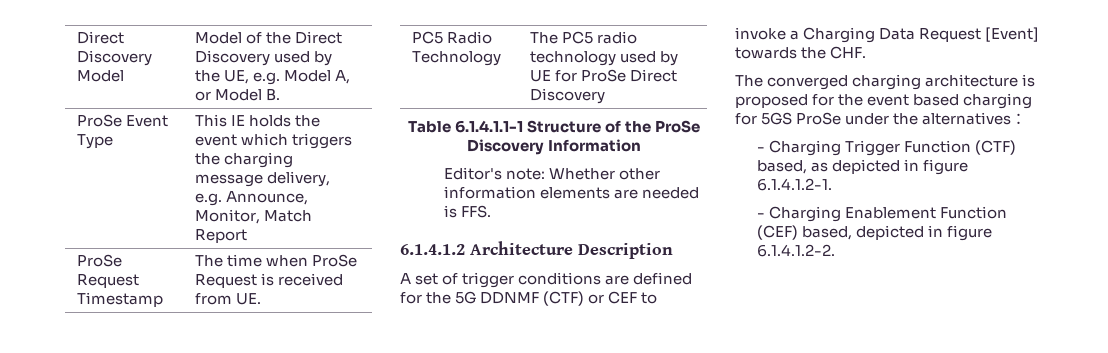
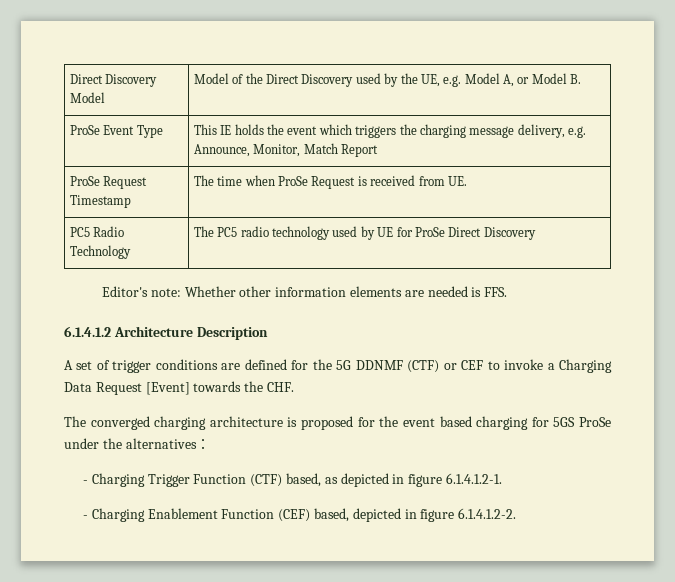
- Table 6.1.4.1.1-1 Structure of the ProSe Discovery Information

